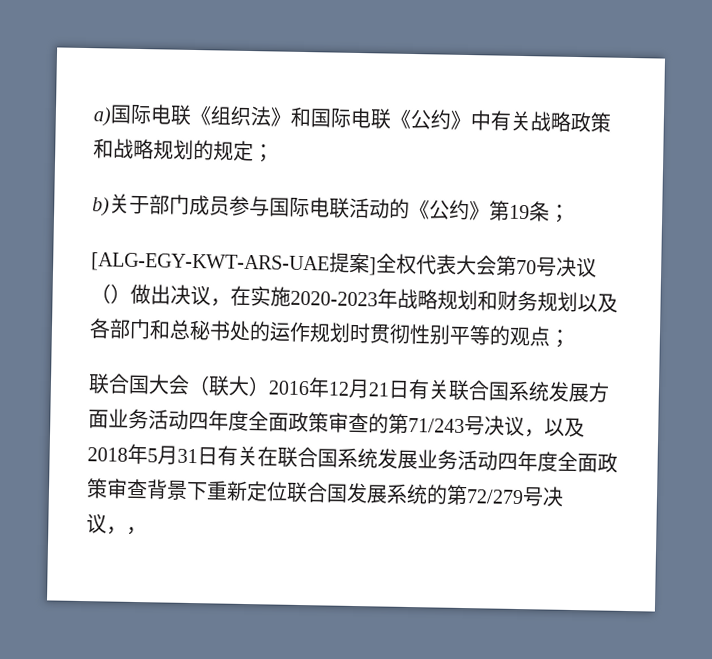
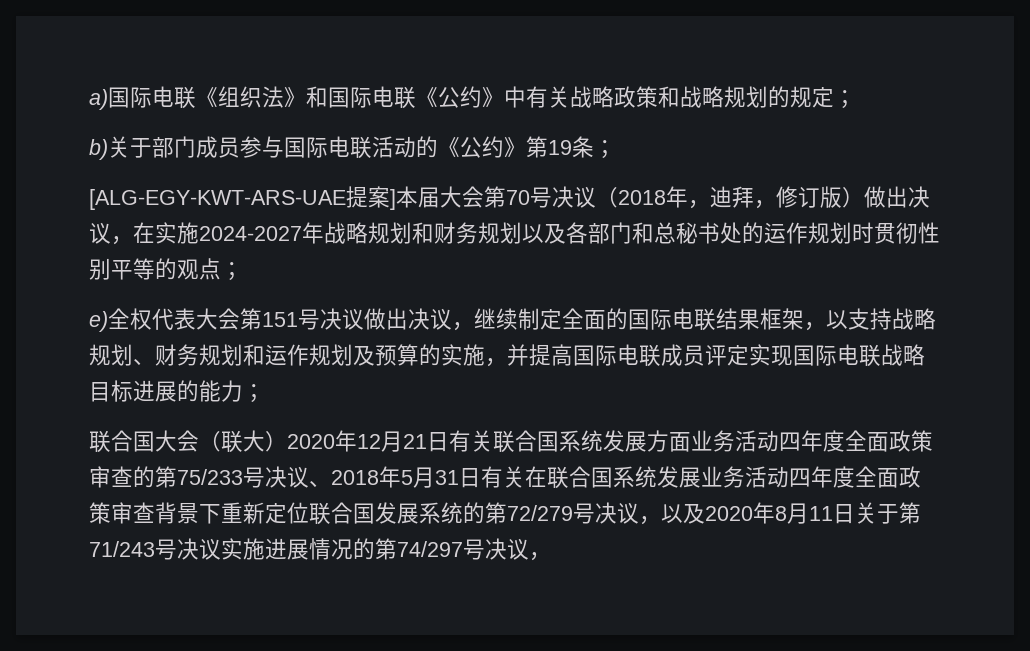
- [ALG-EGY-KWT-ARS-UAE提案]全权代表大会第70号决议（）做出决议，在实施2020-2023年战略规划和财务规划以及各部门和总秘书处的运作规划时贯彻性别平等的观点；
+ [ALG-EGY-KWT-ARS-UAE提案]本届大会第70号决议（2018年，迪拜，修订版）做出决议，在实施2024-2027年战略规划和财务规划以及各部门和总秘书处的运作规划时贯彻性别平等的观点；
+ e)全权代表大会第151号决议做出决议，继续制定全面的国际电联结果框架，以支持战略规划、财务规划和运作规划及预算的实施，并提高国际电联成员评定实现国际电联战略目标进展的能力；
- 联合国大会（联大）2016年12月21日有关联合国系统发展方面业务活动四年度全面政策审查的第71/243号决议，以及2018年5月31日有关在联合国系统发展业务活动四年度全面政策审查背景下重新定位联合国发展系统的第72/279号决议，，
+ 联合国大会（联大）2020年12月21日有关联合国系统发展方面业务活动四年度全面政策审查的第75/233号决议、2018年5月31日有关在联合国系统发展业务活动四年度全面政策审查背景下重新定位联合国发展系统的第72/279号决议，以及2020年8月11日关于第71/243号决议实施进展情况的第74/297号决议，

